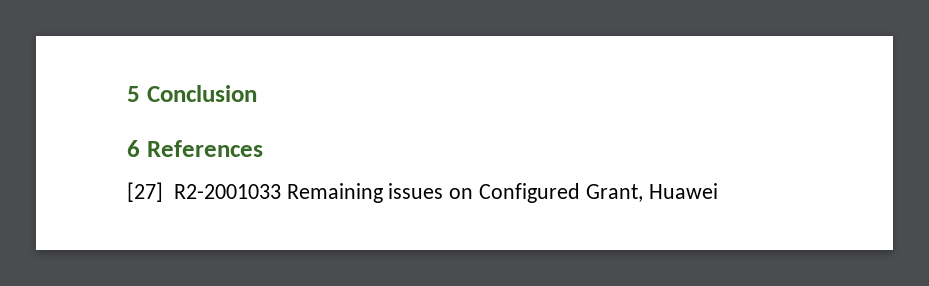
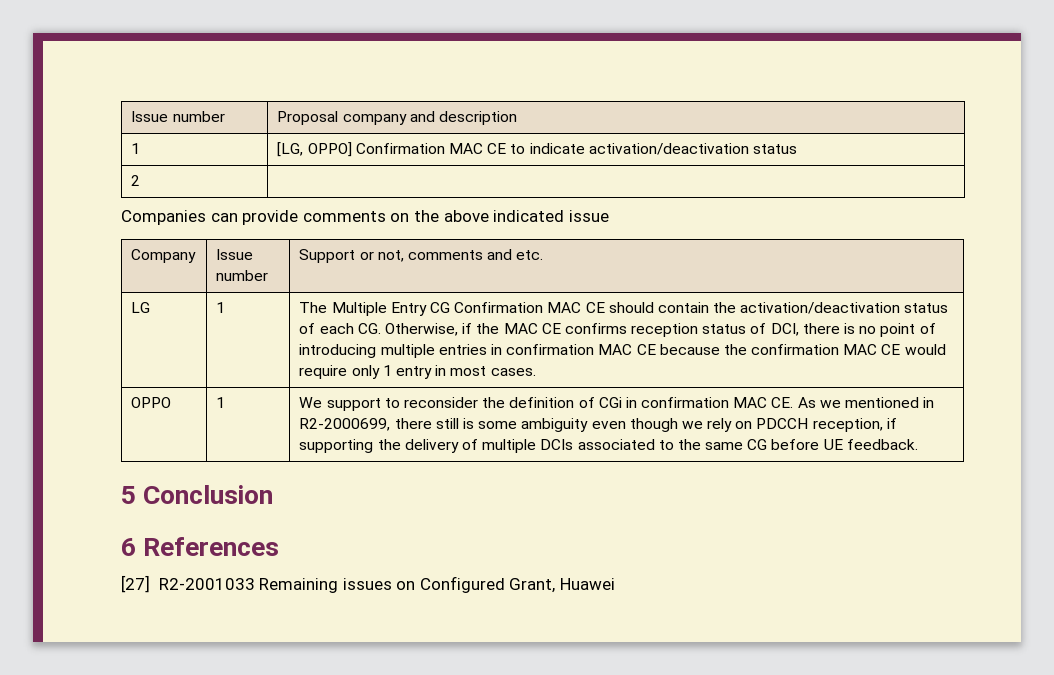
+ Issue number | Proposal company and description
+ 1 | [LG, OPPO] Confirmation MAC CE to indicate activation/deactivation status
+ 2 |
+ Companies can provide comments on the above indicated issue
+ Company | Issue number | Support or not, comments and etc.
+ LG | 1 | The Multiple Entry CG Confirmation MAC CE should contain the activation/deactivation status of each CG. Otherwise, if the MAC CE confirms reception status of DCI, there is no point of introducing multiple entries in confirmation MAC CE because the confirmation MAC CE would require only 1 entry in most cases.
+ OPPO | 1 | We support to reconsider the definition of CGi in confirmation MAC CE. As we mentioned in R2-2000699, there still is some ambiguity even though we rely on PDCCH reception, if supporting the delivery of multiple DCIs associated to the same CG before UE feedback.

